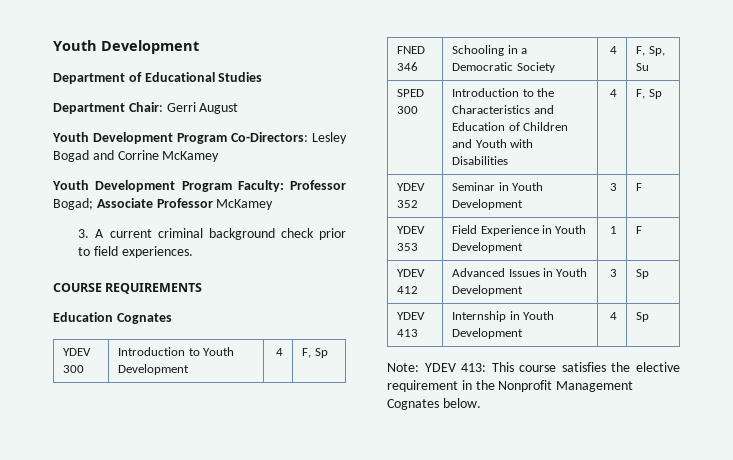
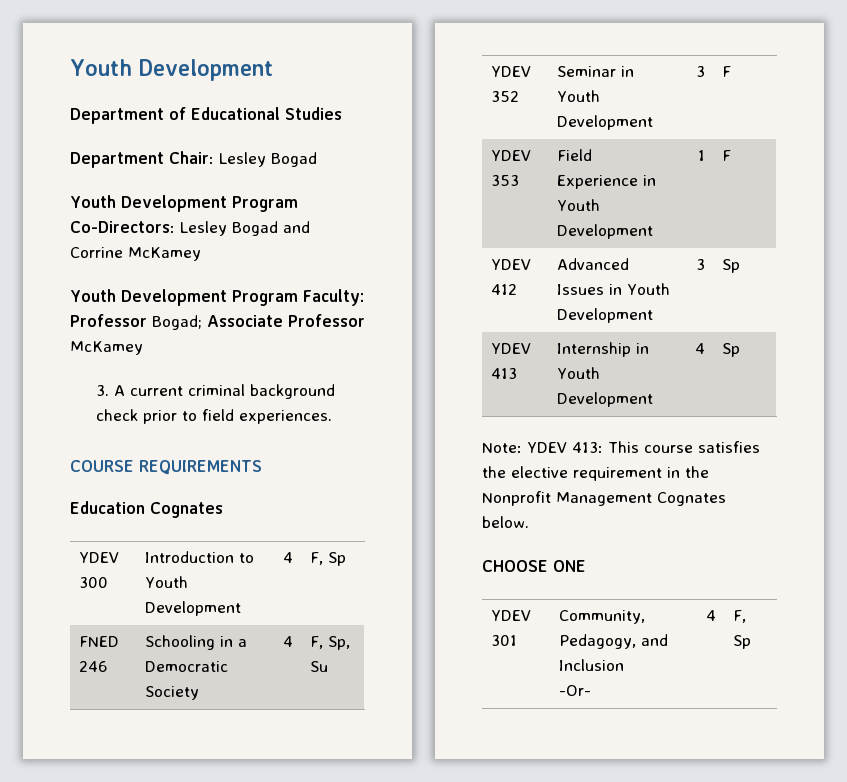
- Department Chair: Gerri August
+ Department Chair: Lesley Bogad
- FNED 346 | Schooling in a Democratic Society | 4 | F, Sp, Su
+ FNED 246 | Schooling in a Democratic Society | 4 | F, Sp, Su
- SPED 300 | Introduction to the Characteristics and Education of Children and Youth with Disabilities | 4 | F, Sp
+ CHOOSE ONE
+ YDEV 301 | Community, Pedagogy, and Inclusion
+ -Or- | 4 | F, Sp

